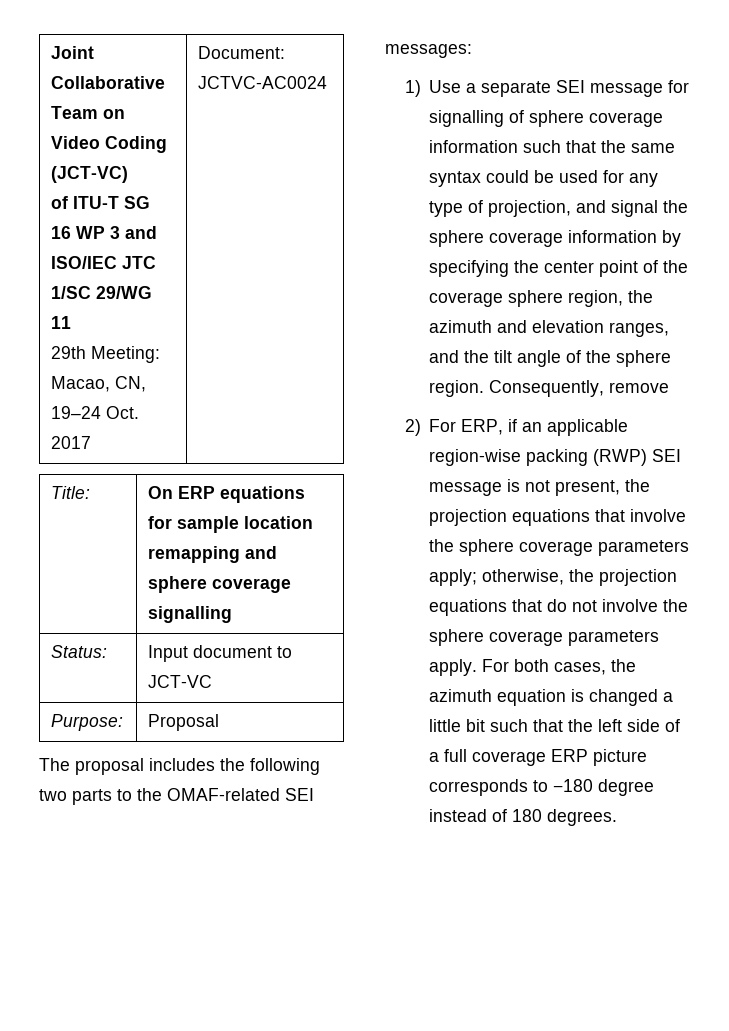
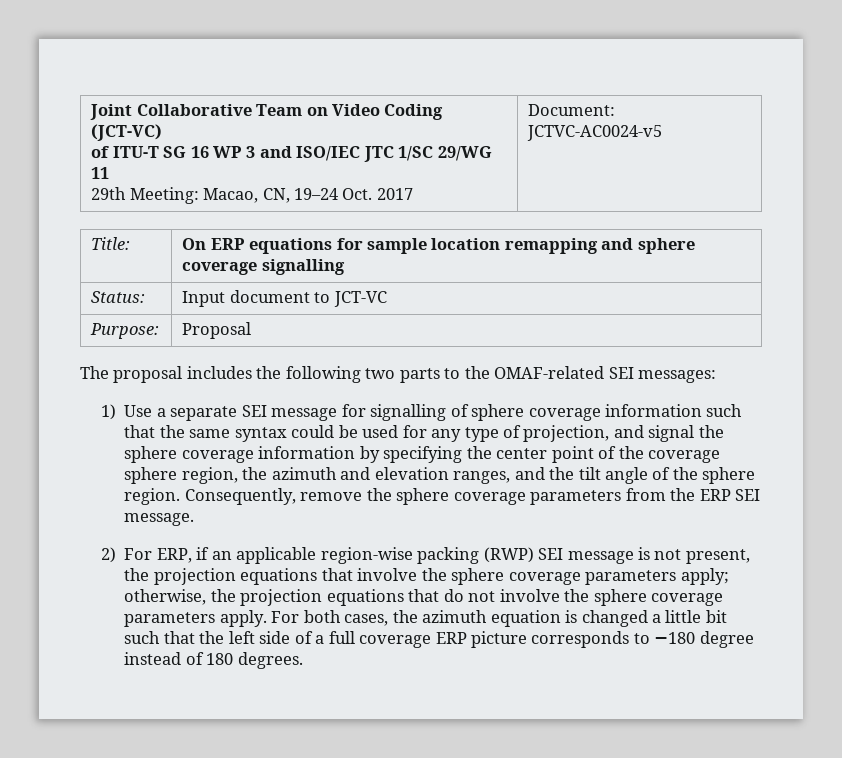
  Joint Collaborative Team on Video Coding (JCT-VC)
  of ITU-T SG 16 WP 3 and ISO/IEC JTC 1/SC 29/WG 11
- 29th Meeting: Macao, CN, 19–24 Oct. 2017 | Document: JCTVC-AC0024
+ 29th Meeting: Macao, CN, 19–24 Oct. 2017 | Document: JCTVC-AC0024-v5
- Consequently, remove
+ Consequently, remove the sphere coverage parameters from the ERP SEI message.

